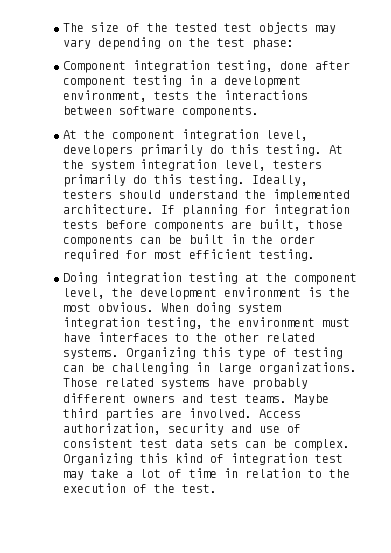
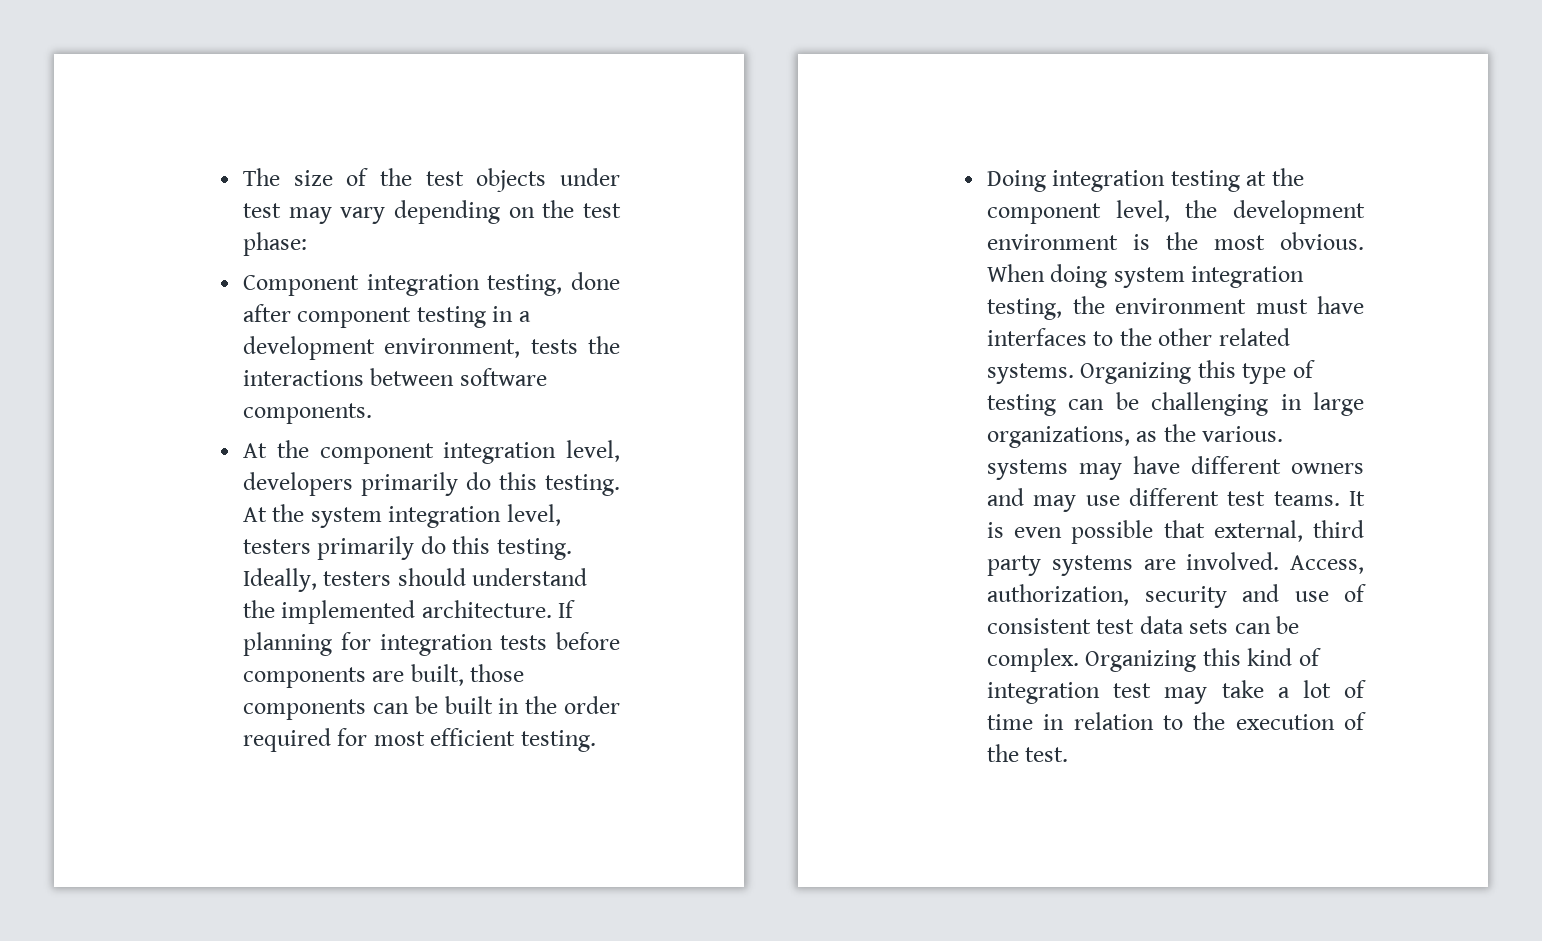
- The size of the tested test objects may vary depending on the test phase:
+ The size of the test objects under test may vary depending on the test phase:
- Organizing this type of testing can be challenging in large organizations. Those related systems have probably different owners and test teams. Maybe third parties are involved.
+ Organizing this type of testing can be challenging in large organizations, as the various. systems may have different owners and may use different test teams. It is even possible that external, third party systems are involved.
- Access authorization, security and use of consistent test data sets can be complex.
+ Access, authorization, security and use of consistent test data sets can be complex.

